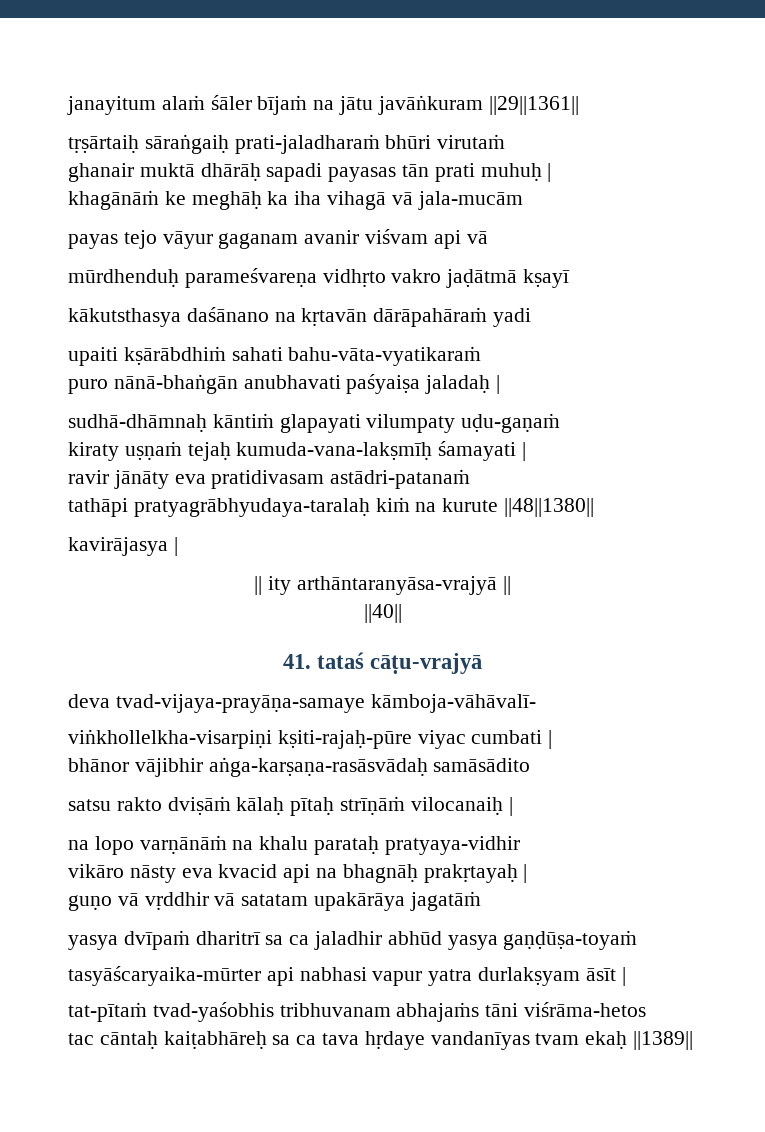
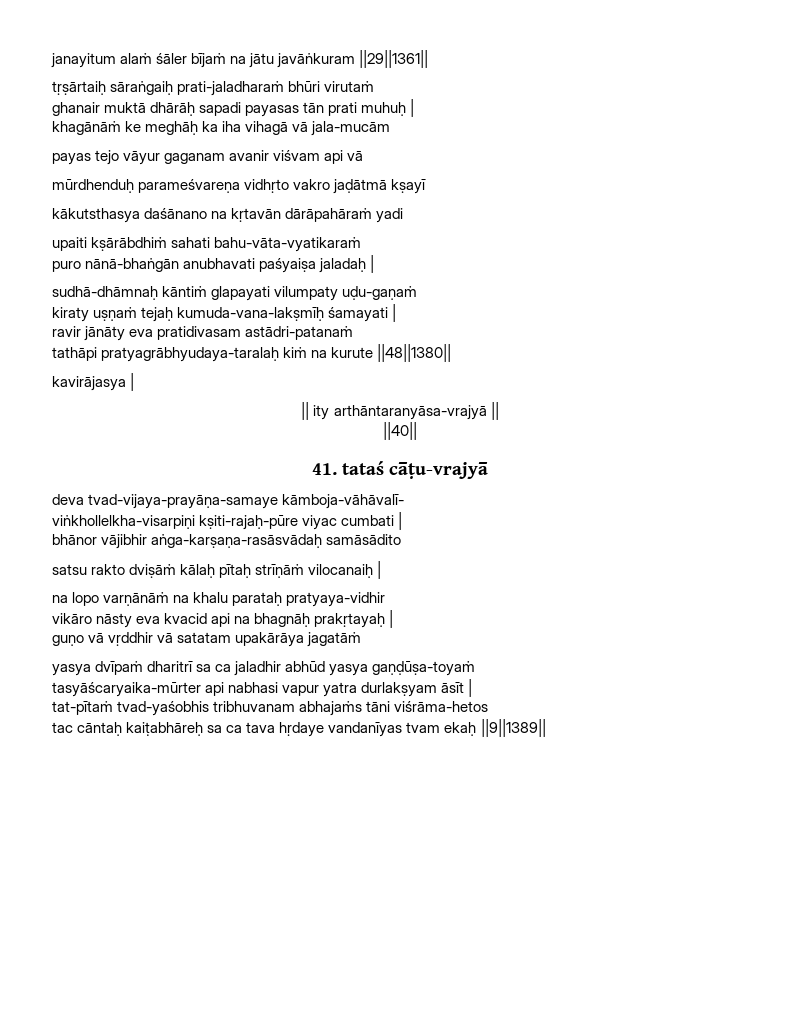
- tac cāntaḥ kaiṭabhāreḥ sa ca tava hṛdaye vandanīyas tvam ekaḥ ||1389||
+ tac cāntaḥ kaiṭabhāreḥ sa ca tava hṛdaye vandanīyas tvam ekaḥ ||9||1389||

